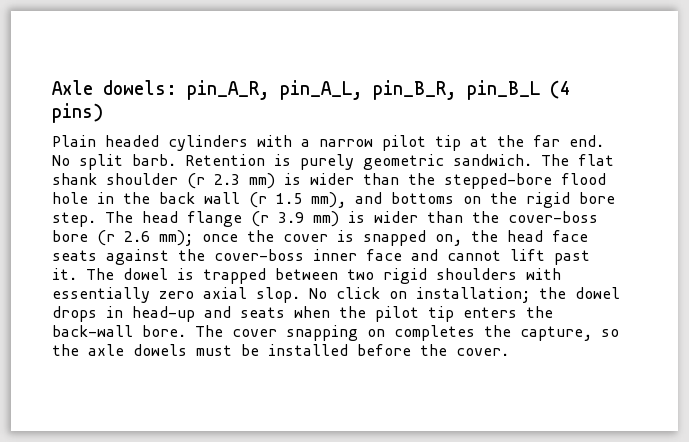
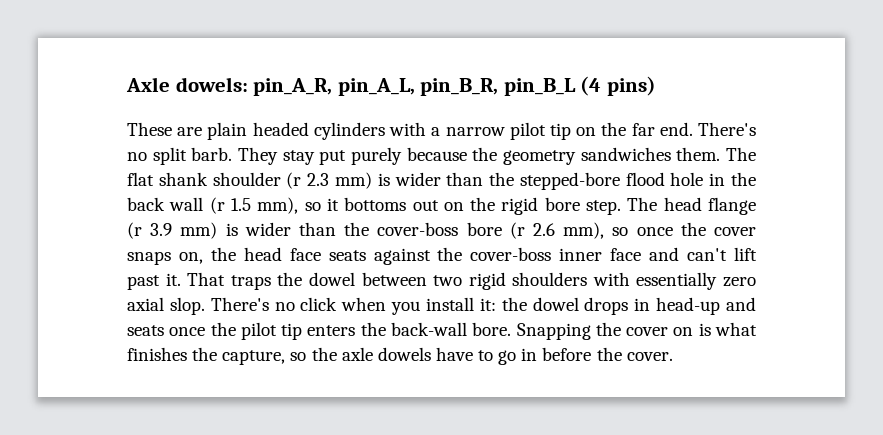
- Plain headed cylinders with a narrow pilot tip at the far end.
+ These are plain headed cylinders with a narrow pilot tip on the far end.
- No split barb. Retention is purely geometric sandwich.
+ There's no split barb. They stay put purely because the geometry sandwiches them.
- The flat shank shoulder (r 2.3 mm) is wider than the stepped-bore flood hole in the back wall (r 1.5 mm), and bottoms on the rigid bore step.
+ The flat shank shoulder (r 2.3 mm) is wider than the stepped-bore flood hole in the back wall (r 1.5 mm), so it bottoms out on the rigid bore step.
- The head flange (r 3.9 mm) is wider than the cover-boss bore (r 2.6 mm); once the cover is snapped on, the head face seats against the cover-boss inner face and cannot lift past it.
+ The head flange (r 3.9 mm) is wider than the cover-boss bore (r 2.6 mm), so once the cover snaps on, the head face seats against the cover-boss inner face and can't lift past it.
- The dowel is trapped between two rigid shoulders with essentially zero axial slop.
+ That traps the dowel between two rigid shoulders with essentially zero axial slop.
- No click on installation; the dowel drops in head-up and seats when the pilot tip enters the back-wall bore.
+ There's no click when you install it: the dowel drops in head-up and seats once the pilot tip enters the back-wall bore.
- The cover snapping on completes the capture, so the axle dowels must be installed before the cover.
+ Snapping the cover on is what finishes the capture, so the axle dowels have to go in before the cover.

